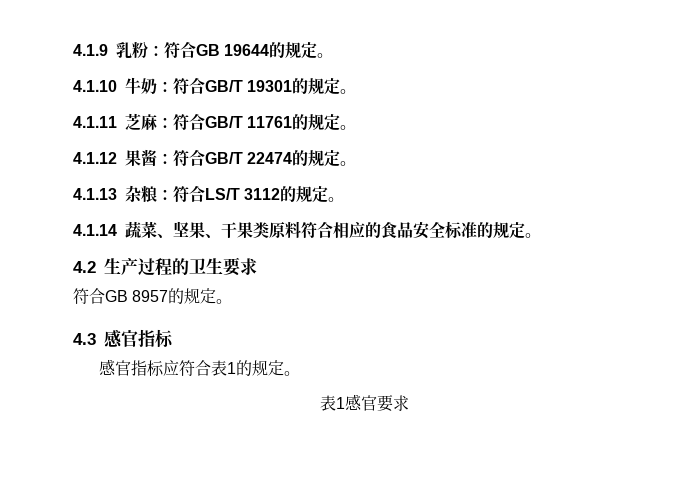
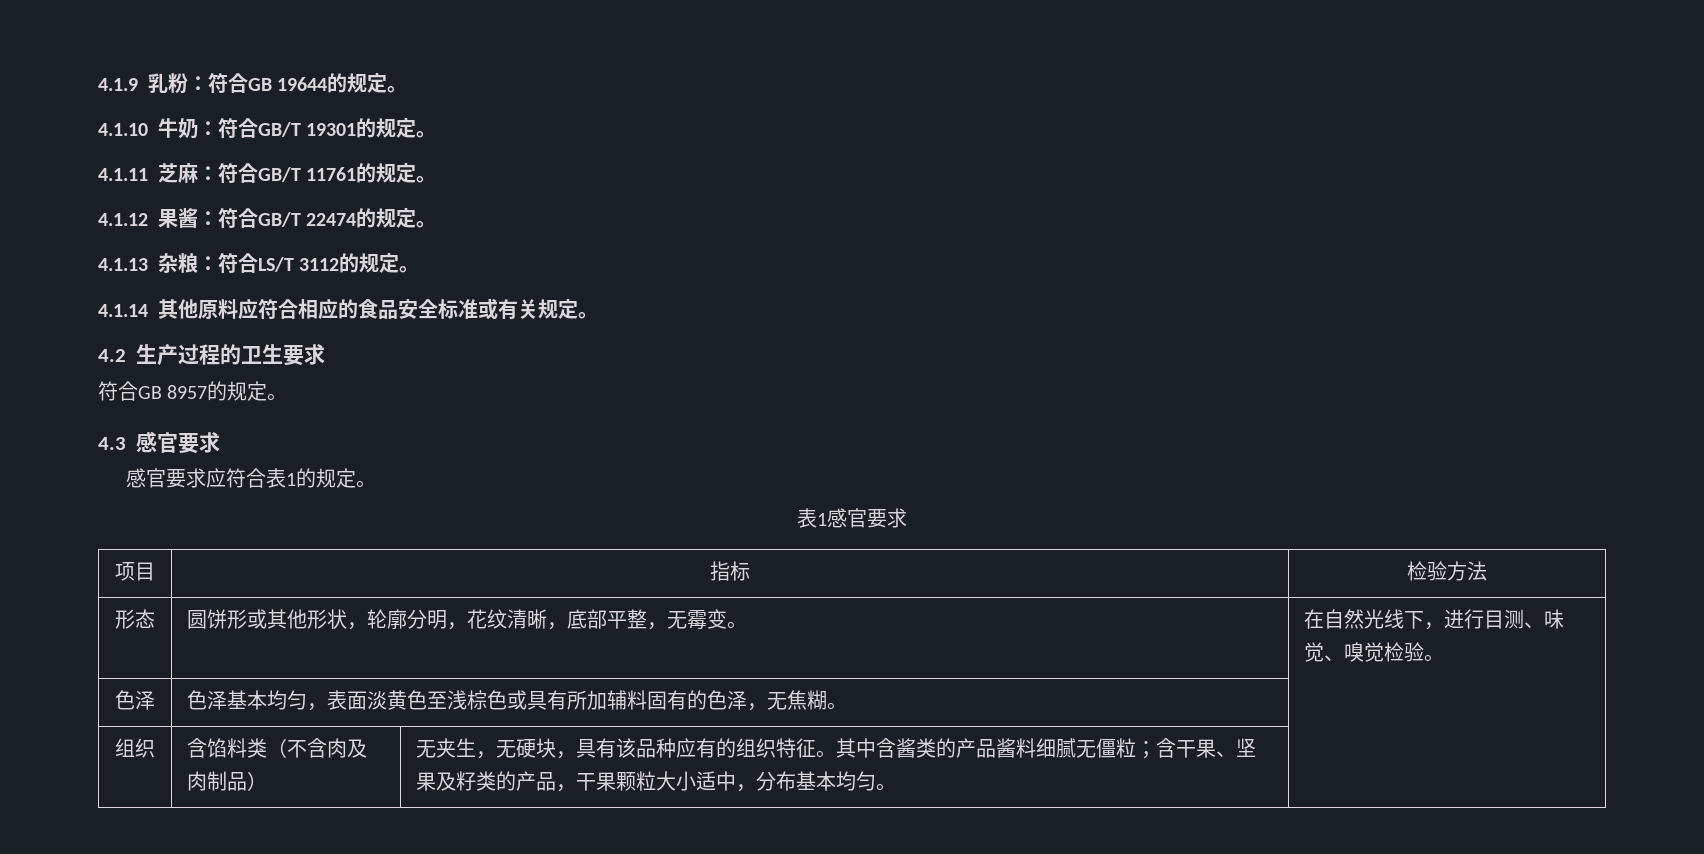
- 4.1.14蔬菜、坚果、干果类原料符合相应的食品安全标准的规定。
+ 4.1.14其他原料应符合相应的食品安全标准或有关规定。
- 4.3感官指标
- 感官指标应符合表1的规定。
+ 4.3感官要求
+ 感官要求应符合表1的规定。
+ 项目 | 指标 | 检验方法
+ 形态 | 圆饼形或其他形状，轮廓分明，花纹清晰，底部平整，无霉变。 | 在自然光线下，进行目测、味觉、嗅觉检验。
+ 色泽 | 色泽基本均匀，表面淡黄色至浅棕色或具有所加辅料固有的色泽，无焦糊。 |
+ 组织 | 含馅料类（不含肉及肉制品） | 无夹生，无硬块，具有该品种应有的组织特征。其中含酱类的产品酱料细腻无僵粒；含干果、坚果及籽类的产品，干果颗粒大小适中，分布基本均匀。

